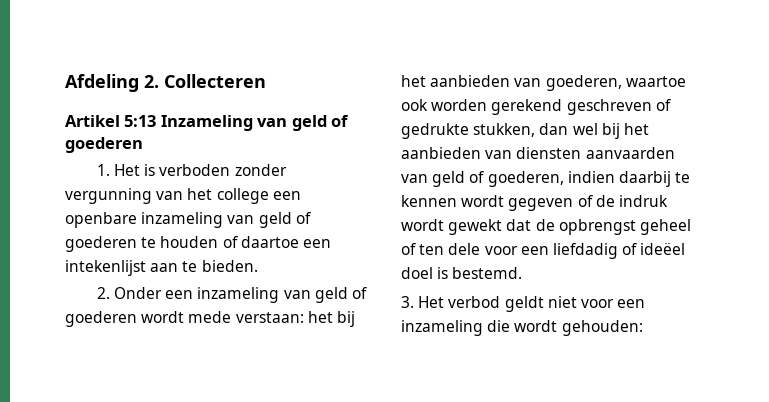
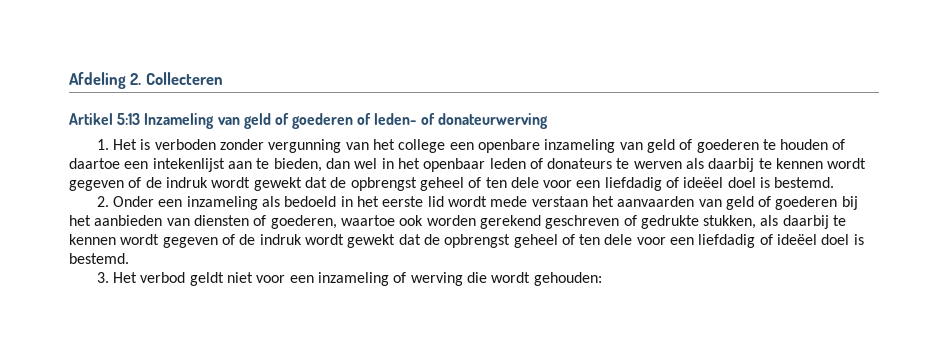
- Artikel 5:13 Inzameling van geld of goederen
+ Artikel 5:13 Inzameling van geld of goederen of leden- of donateurwerving
- 1. Het is verboden zonder vergunning van het college een openbare inzameling van geld of goederen te houden of daartoe een intekenlijst aan te bieden.
- 2. Onder een inzameling van geld of goederen wordt mede verstaan: het bij het aanbieden van goederen, waartoe ook worden gerekend geschreven of gedrukte stukken, dan wel bij het aanbieden van diensten aanvaarden van geld of goederen, indien daarbij te kennen wordt gegeven of de indruk wordt gewekt dat de opbrengst geheel of ten dele voor een liefdadig of ideëel doel is bestemd.
+ 1. Het is verboden zonder vergunning van het college een openbare inzameling van geld of goederen te houden of daartoe een intekenlijst aan te bieden, dan wel in het openbaar leden of donateurs te werven als daarbij te kennen wordt gegeven of de indruk wordt gewekt dat de opbrengst geheel of ten dele voor een liefdadig of ideëel doel is bestemd.
+ 2. Onder een inzameling als bedoeld in het eerste lid wordt mede verstaan het aanvaarden van geld of goederen bij het aanbieden van diensten of goederen, waartoe ook worden gerekend geschreven of gedrukte stukken, als daarbij te kennen wordt gegeven of de indruk wordt gewekt dat de opbrengst geheel of ten dele voor een liefdadig of ideëel doel is bestemd.
- 3. Het verbod geldt niet voor een inzameling die wordt gehouden:
+ 3. Het verbod geldt niet voor een inzameling of werving die wordt gehouden:

